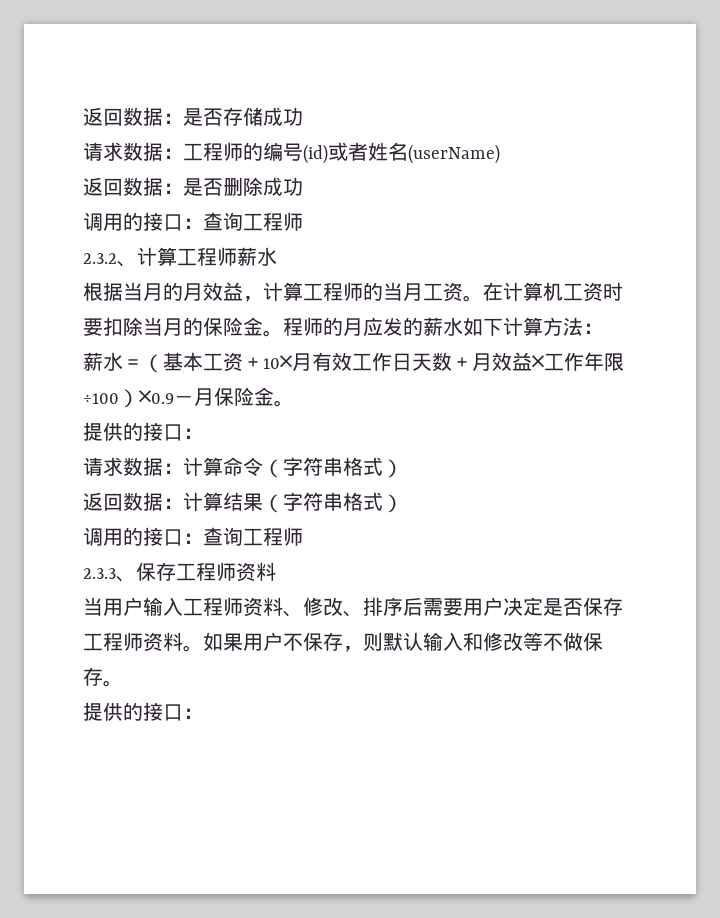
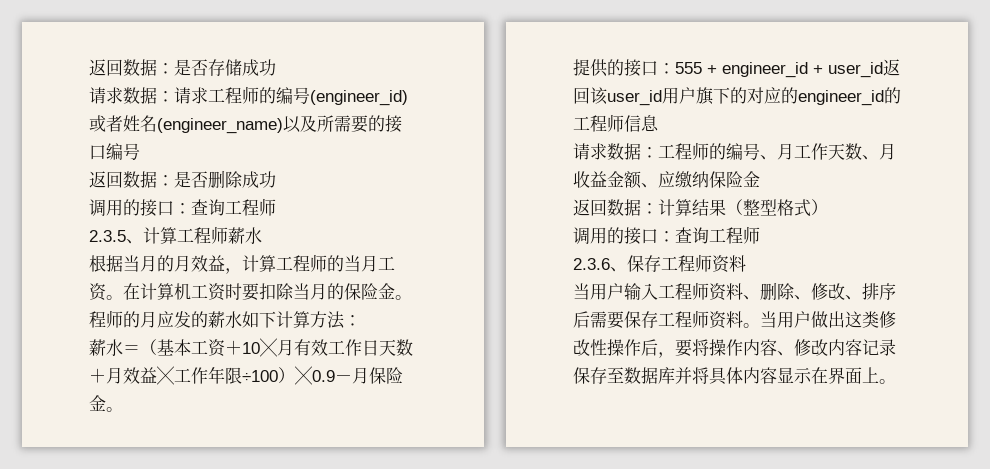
- 请求数据：工程师的编号(id)或者姓名(userName)
+ 请求数据：请求工程师的编号(engineer_id)或者姓名(engineer_name)以及所需要的接口编号
- 2.3.2、计算工程师薪水
+ 2.3.5、计算工程师薪水
  薪水＝（基本工资＋10╳月有效工作日天数＋月效益╳工作年限÷100）╳0.9－月保险金。
- 提供的接口：
- 请求数据：计算命令（字符串格式）
+ 提供的接口：555 + engineer_id + user_id返回该user_id用户旗下的对应的engineer_id的工程师信息
+ 请求数据：工程师的编号、月工作天数、月收益金额、应缴纳保险金
- 返回数据：计算结果（字符串格式）
+ 返回数据：计算结果（整型格式）
- 2.3.3、保存工程师资料
+ 2.3.6、保存工程师资料
- 当用户输入工程师资料、修改、排序后需要用户决定是否保存工程师资料。
+ 当用户输入工程师资料、删除、修改、排序后需要保存工程师资料。
- 如果用户不保存，则默认输入和修改等不做保存。
- 提供的接口：
+ 当用户做出这类修改性操作后，要将操作内容、修改内容记录保存至数据库并将具体内容显示在界面上。

